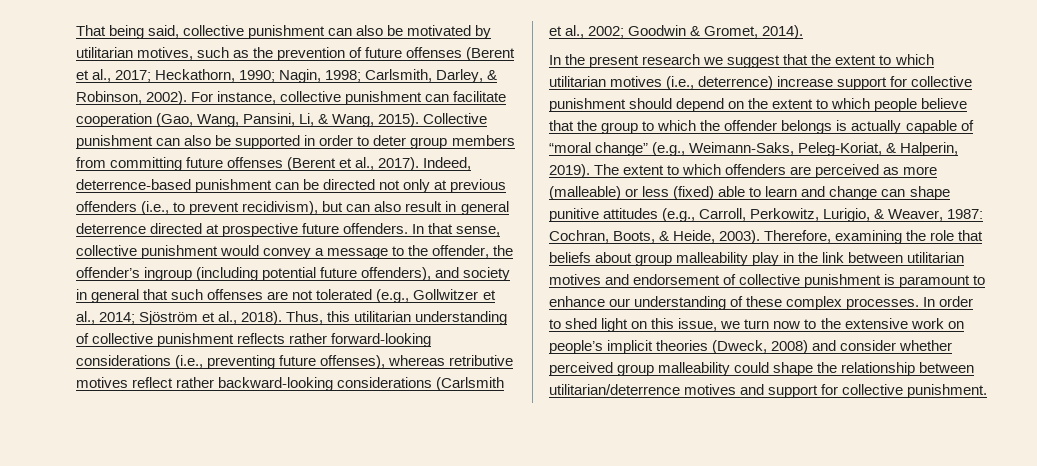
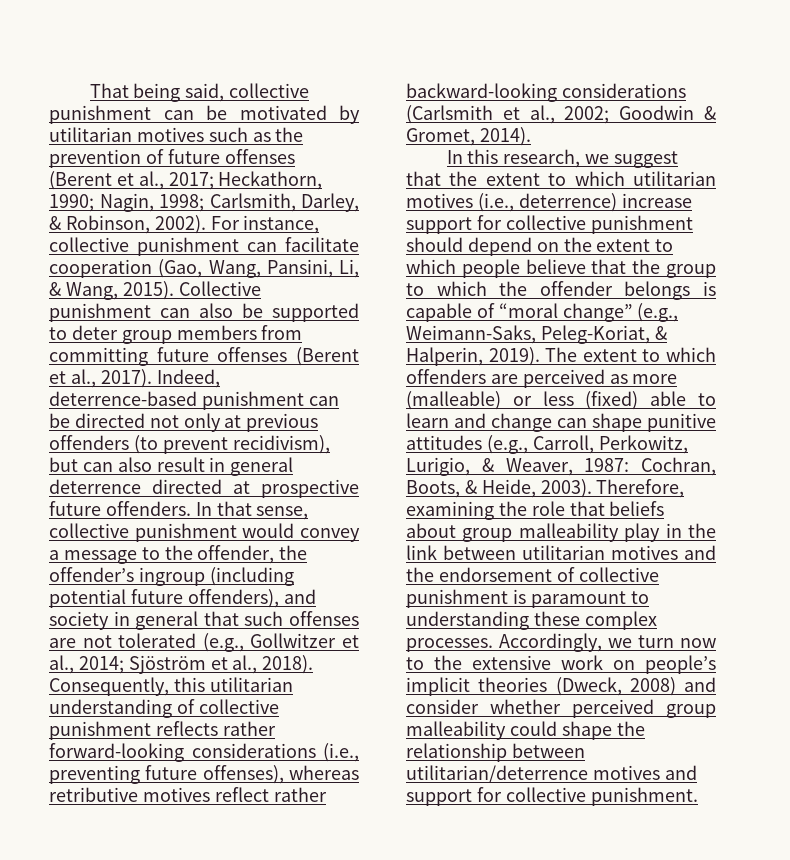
- That being said, collective punishment can also be motivated by utilitarian motives, such as the prevention of future offenses (Berent et al., 2017; Heckathorn, 1990; Nagin, 1998; Carlsmith, Darley, & Robinson, 2002).
+ That being said, collective punishment can be motivated by utilitarian motives such as the prevention of future offenses (Berent et al., 2017; Heckathorn, 1990; Nagin, 1998; Carlsmith, Darley, & Robinson, 2002).
- Collective punishment can also be supported in order to deter group members from committing future offenses (Berent et al., 2017).
+ Collective punishment can also be supported to deter group members from committing future offenses (Berent et al., 2017).
- Indeed, deterrence-based punishment can be directed not only at previous offenders (i.e., to prevent recidivism), but can also result in general deterrence directed at prospective future offenders.
+ Indeed, deterrence-based punishment can be directed not only at previous offenders (to prevent recidivism), but can also result in general deterrence directed at prospective future offenders.
- Thus, this utilitarian understanding of collective punishment reflects rather forward-looking considerations (i.e., preventing future offenses), whereas retributive motives reflect rather backward-looking considerations (Carlsmith et al., 2002; Goodwin & Gromet, 2014).
+ Consequently, this utilitarian understanding of collective punishment reflects rather forward-looking considerations (i.e., preventing future offenses), whereas retributive motives reflect rather backward-looking considerations (Carlsmith et al., 2002; Goodwin & Gromet, 2014).
- In the present research we suggest that the extent to which utilitarian motives (i.e., deterrence) increase support for collective punishment should depend on the extent to which people believe that the group to which the offender belongs is actually capable of “moral change” (e.g., Weimann-Saks, Peleg-Koriat, & Halperin, 2019).
+ In this research, we suggest that the extent to which utilitarian motives (i.e., deterrence) increase support for collective punishment should depend on the extent to which people believe that the group to which the offender belongs is capable of “moral change” (e.g., Weimann-Saks, Peleg-Koriat, & Halperin, 2019).
- Therefore, examining the role that beliefs about group malleability play in the link between utilitarian motives and endorsement of collective punishment is paramount to enhance our understanding of these complex processes. In order to shed light on this issue, we turn now to the extensive work on people’s implicit theories (Dweck, 2008) and consider whether perceived group malleability could shape the relationship between utilitarian/deterrence motives and support for collective punishment.
+ Therefore, examining the role that beliefs about group malleability play in the link between utilitarian motives and the endorsement of collective punishment is paramount to understanding these complex processes. Accordingly, we turn now to the extensive work on people’s implicit theories (Dweck, 2008) and consider whether perceived group malleability could shape the relationship between utilitarian/deterrence motives and support for collective punishment.

